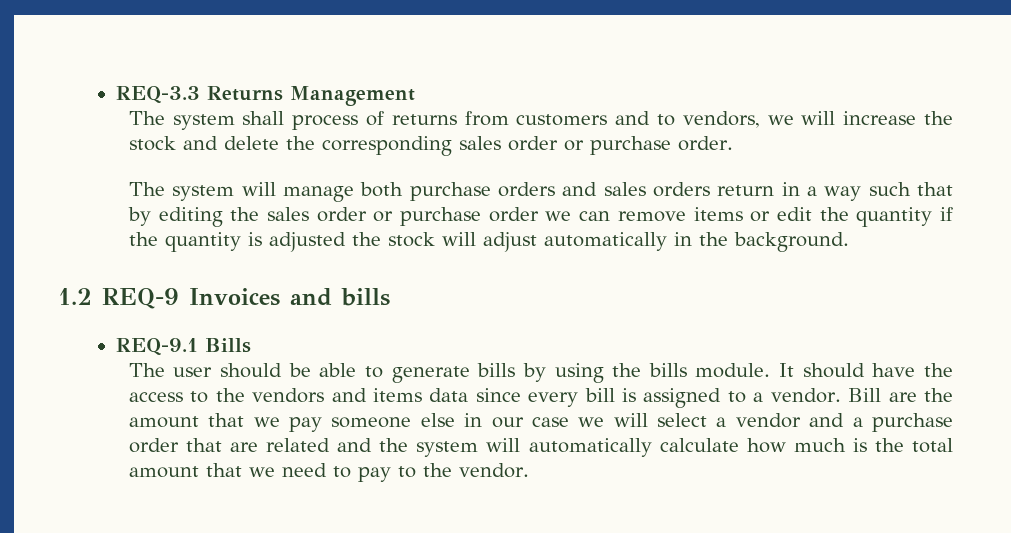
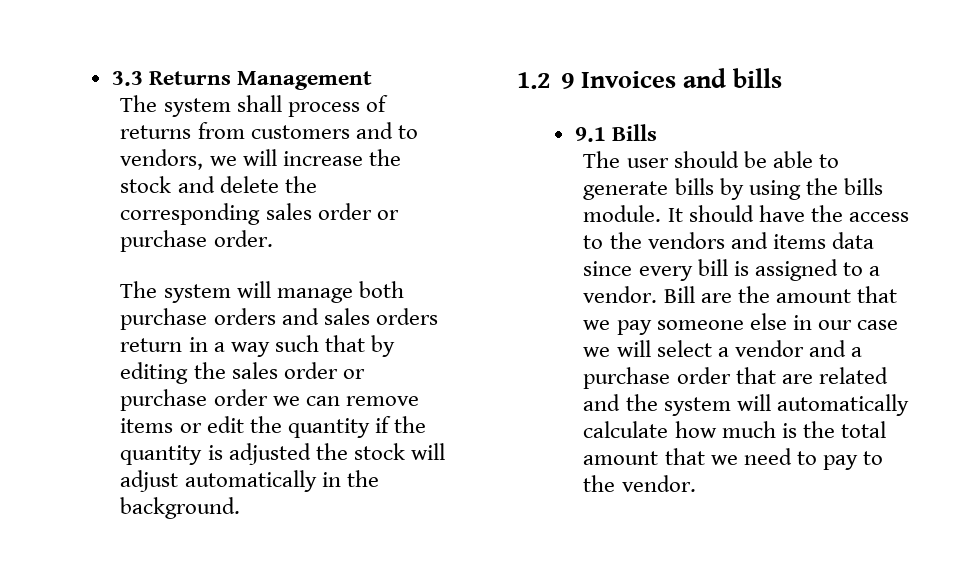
- REQ-3.3 Returns Management
+ 3.3 Returns Management
- 1.2 REQ-9 Invoices and bills
+ 1.2 9 Invoices and bills
- REQ-9.1 Bills
+ 9.1 Bills

